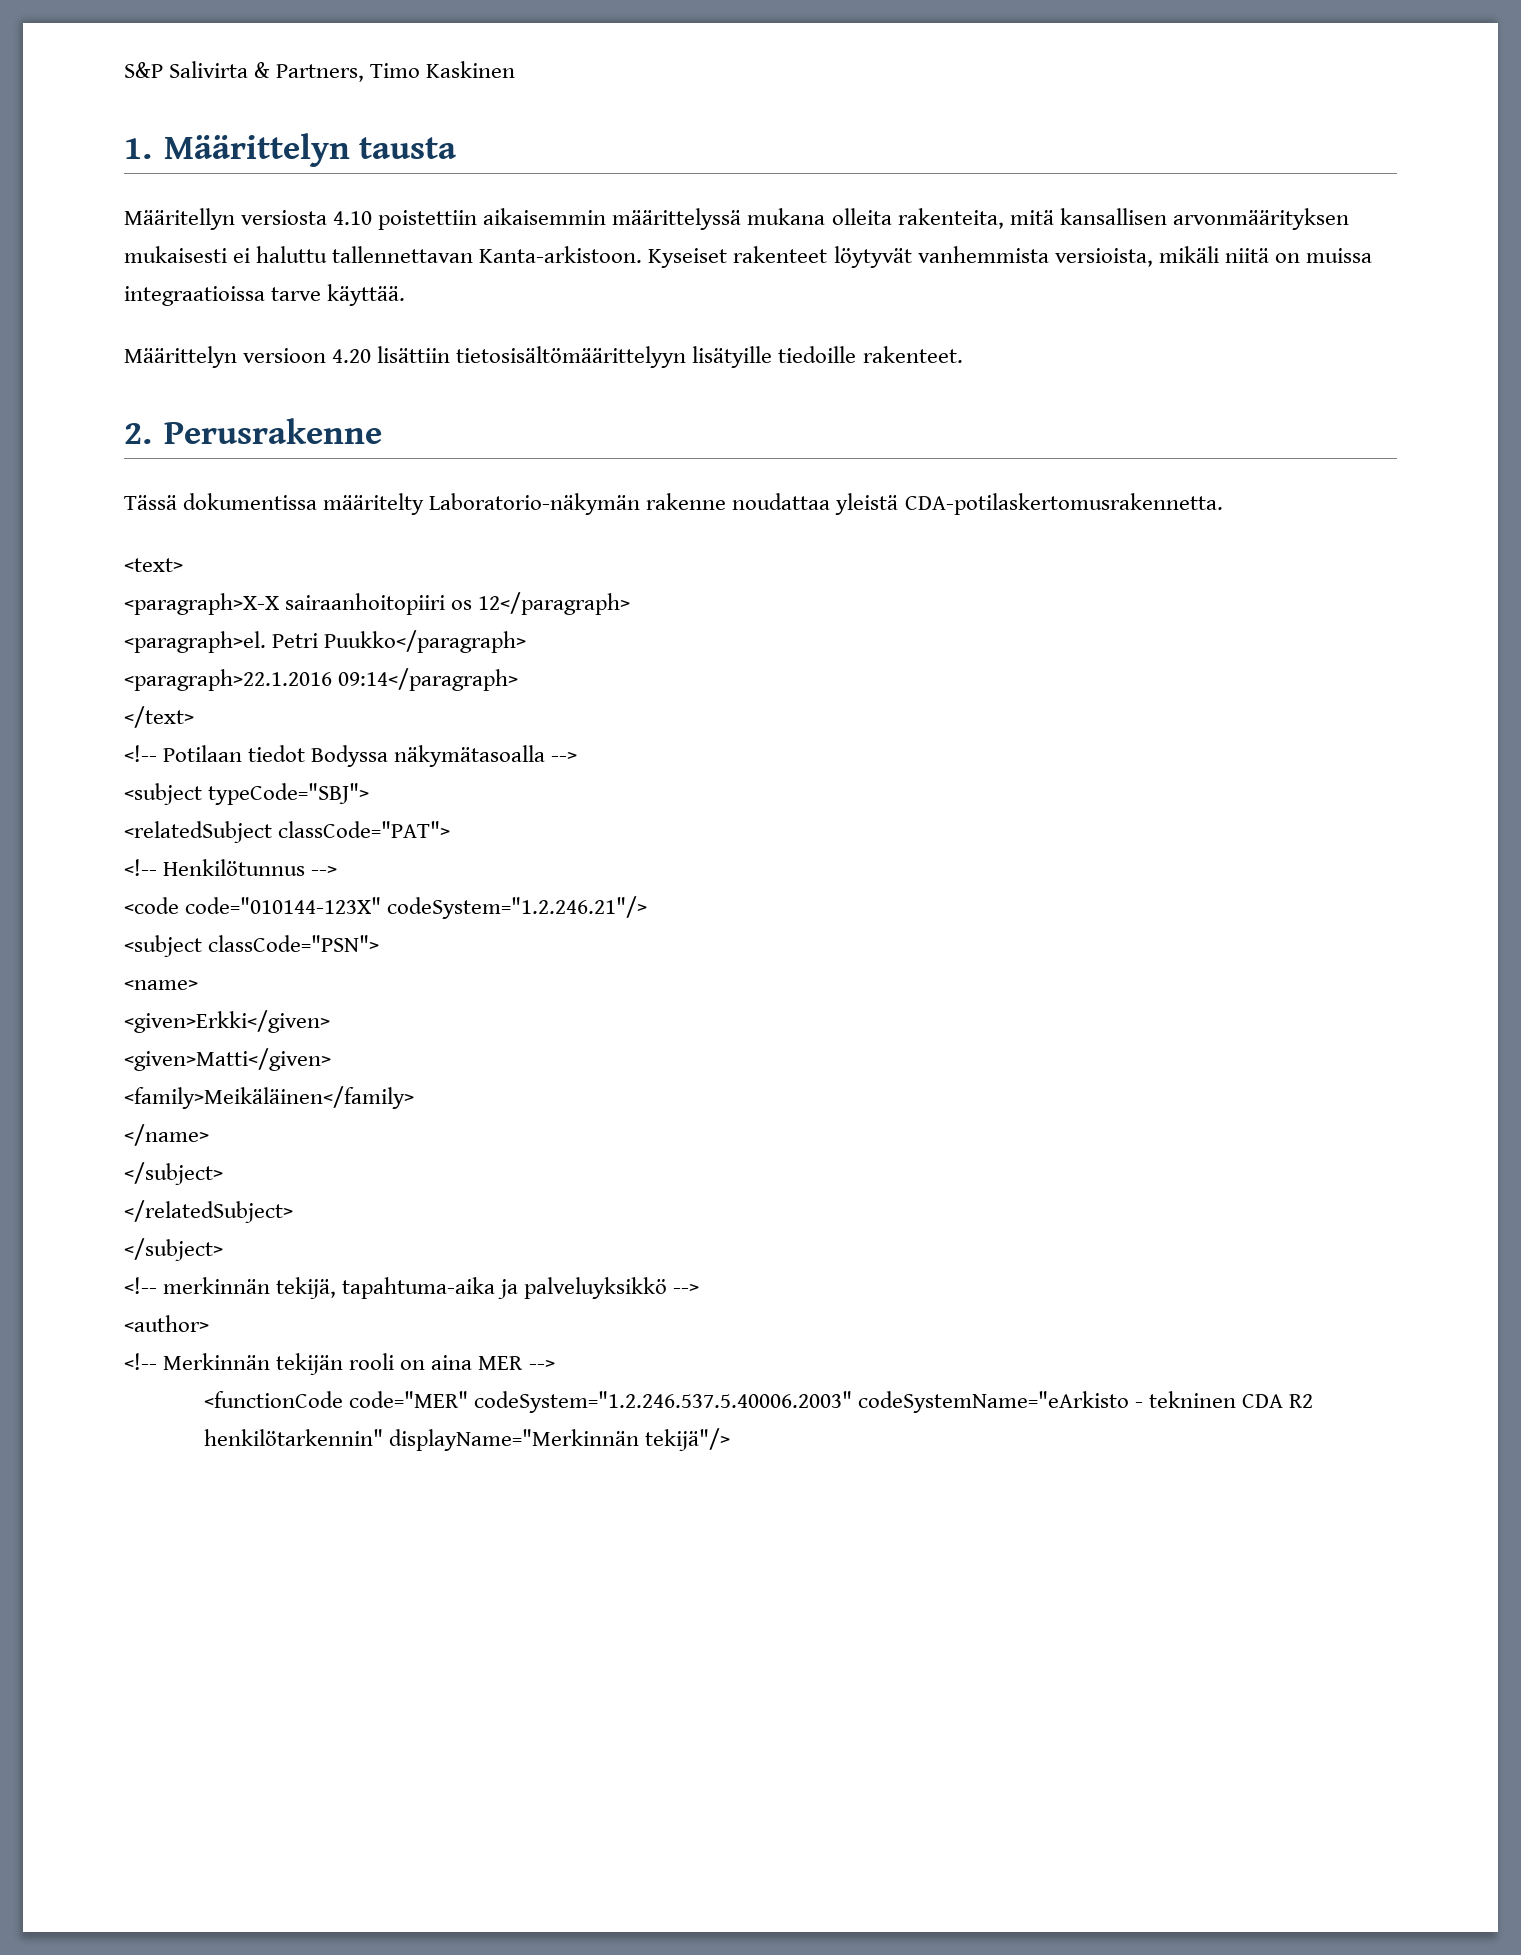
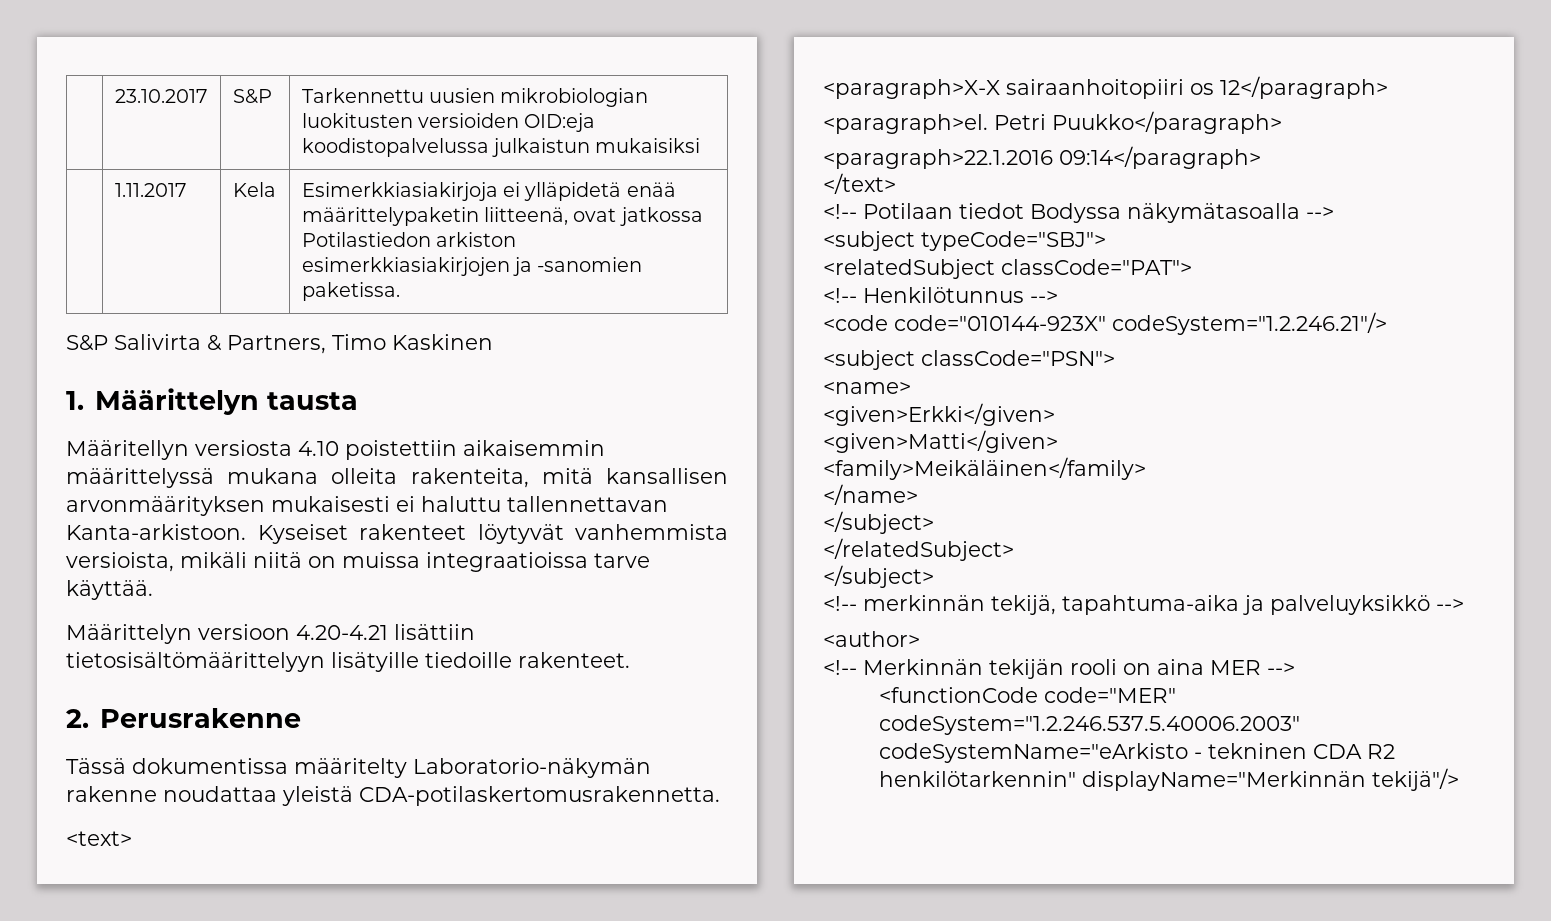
+ | 23.10.2017 | S&P | Tarkennettu uusien mikrobiologian luokitusten versioiden OID:eja koodistopalvelussa julkaistun mukaisiksi
+ | 1.11.2017 | Kela | Esimerkkiasiakirjoja ei ylläpidetä enää määrittelypaketin liitteenä, ovat jatkossa Potilastiedon arkiston esimerkkiasiakirjojen ja -sanomien paketissa.
- Määrittelyn versioon 4.20 lisättiin tietosisältömäärittelyyn lisätyille tiedoille rakenteet.
+ Määrittelyn versioon 4.20-4.21 lisättiin tietosisältömäärittelyyn lisätyille tiedoille rakenteet.
- <code code="010144-123X" codeSystem="1.2.246.21"/>
+ <code code="010144-923X" codeSystem="1.2.246.21"/>

